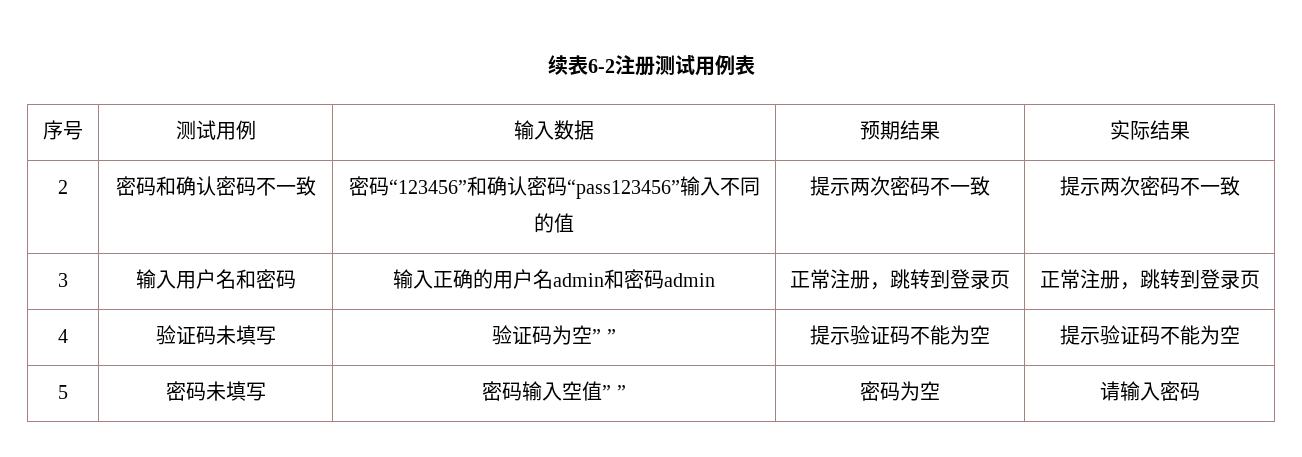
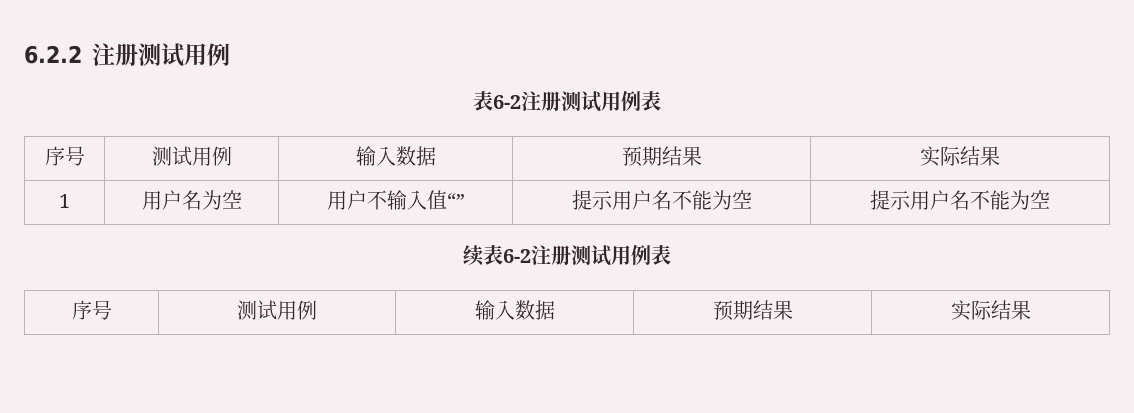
+ 6.2.2注册测试用例
+ 表6-2注册测试用例表
+ 序号 | 测试用例 | 输入数据 | 预期结果 | 实际结果
+ 1 | 用户名为空 | 用户不输入值“” | 提示用户名不能为空 | 提示用户名不能为空
- 2 | 密码和确认密码不一致 | 密码“123456”和确认密码“pass123456”输入不同的值 | 提示两次密码不一致 | 提示两次密码不一致
- 3 | 输入用户名和密码 | 输入正确的用户名admin和密码admin | 正常注册，跳转到登录页 | 正常注册，跳转到登录页
- 4 | 验证码未填写 | 验证码为空” ” | 提示验证码不能为空 | 提示验证码不能为空
- 5 | 密码未填写 | 密码输入空值” ” | 密码为空 | 请输入密码

